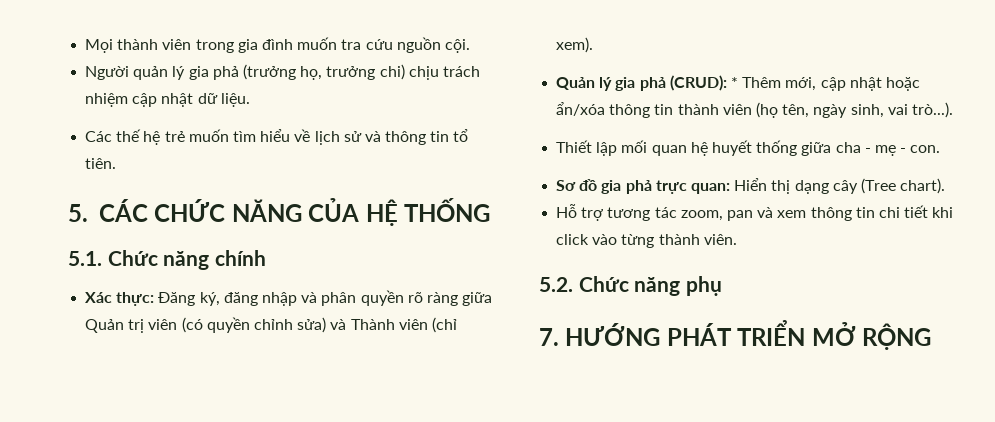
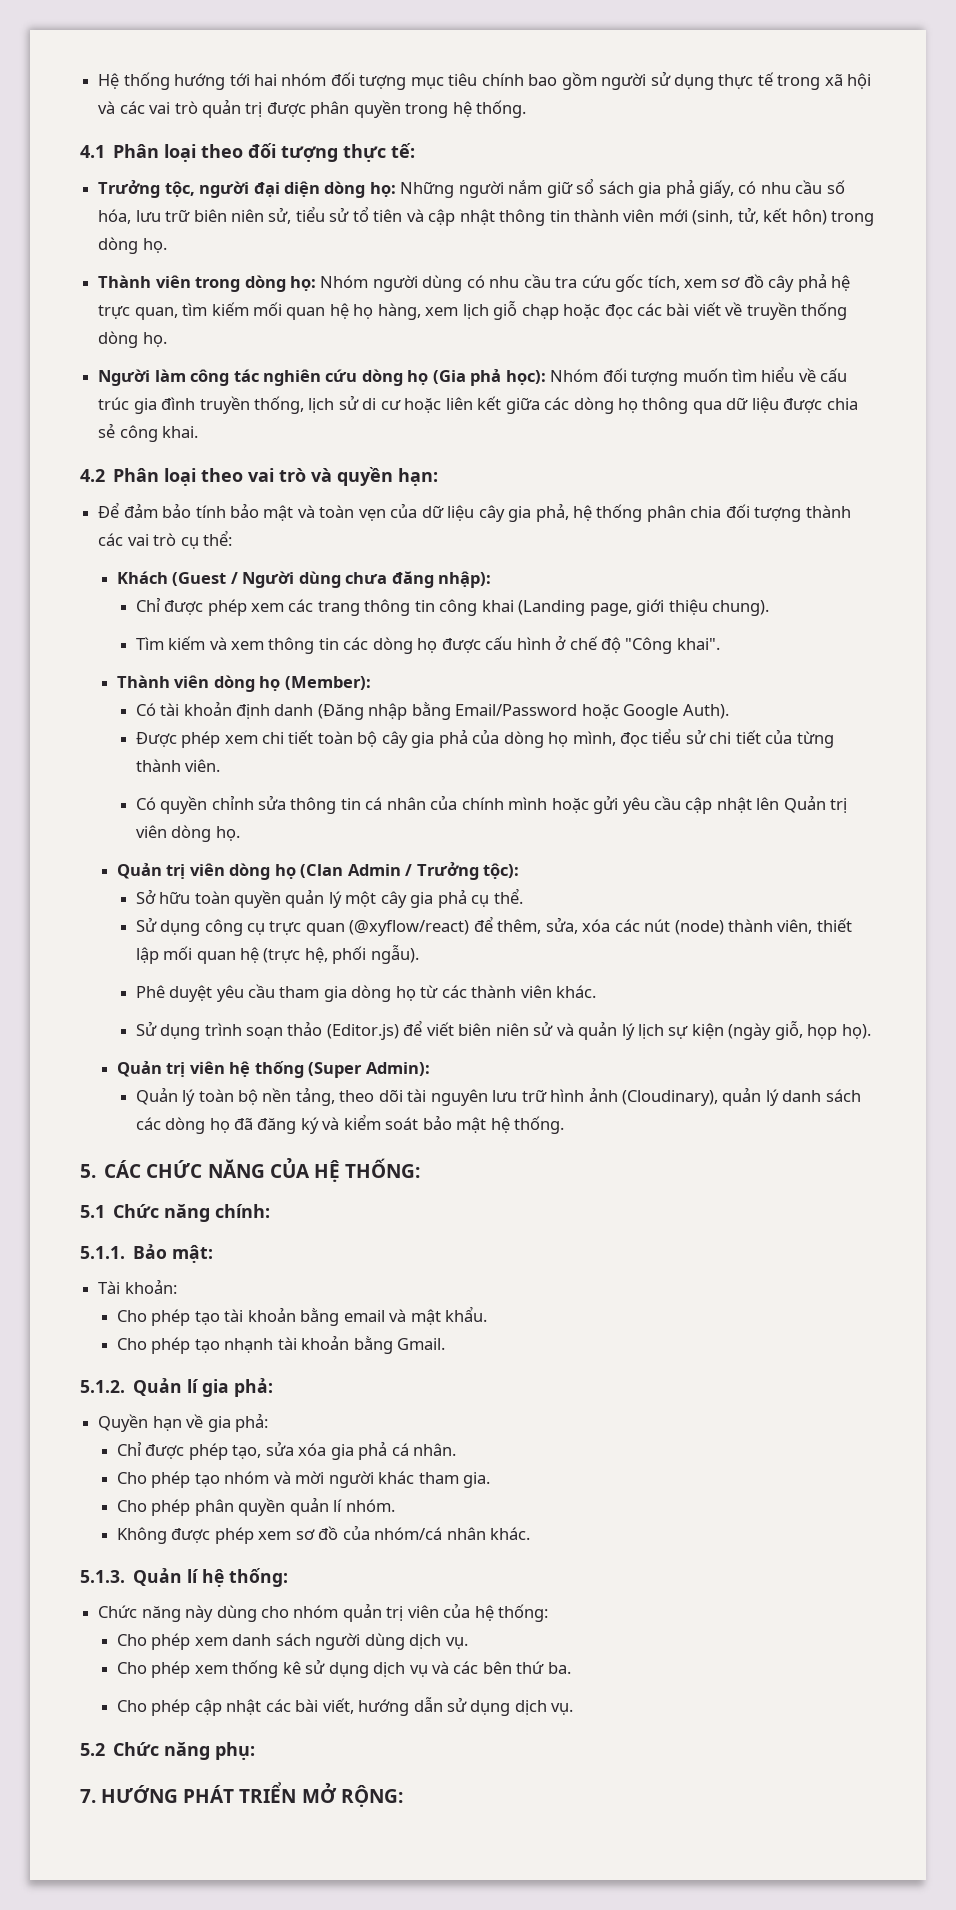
- Mọi thành viên trong gia đình muốn tra cứu nguồn cội.
- Người quản lý gia phả (trưởng họ, trưởng chi) chịu trách nhiệm cập nhật dữ liệu.
- Các thế hệ trẻ muốn tìm hiểu về lịch sử và thông tin tổ tiên.
+ Hệ thống hướng tới hai nhóm đối tượng mục tiêu chính bao gồm người sử dụng thực tế trong xã hội và các vai trò quản trị được phân quyền trong hệ thống.
+ 4.1 Phân loại theo đối tượng thực tế:
+ Trưởng tộc, người đại diện dòng họ: Những người nắm giữ sổ sách gia phả giấy, có nhu cầu số hóa, lưu trữ biên niên sử, tiểu sử tổ tiên và cập nhật thông tin thành viên mới (sinh, tử, kết hôn) trong dòng họ.
+ Thành viên trong dòng họ: Nhóm người dùng có nhu cầu tra cứu gốc tích, xem sơ đồ cây phả hệ trực quan, tìm kiếm mối quan hệ họ hàng, xem lịch giỗ chạp hoặc đọc các bài viết về truyền thống dòng họ.
+ Người làm công tác nghiên cứu dòng họ (Gia phả học): Nhóm đối tượng muốn tìm hiểu về cấu trúc gia đình truyền thống, lịch sử di cư hoặc liên kết giữa các dòng họ thông qua dữ liệu được chia sẻ công khai.
+ 4.2 Phân loại theo vai trò và quyền hạn:
+ Để đảm bảo tính bảo mật và toàn vẹn của dữ liệu cây gia phả, hệ thống phân chia đối tượng thành các vai trò cụ thể:
+ Khách (Guest / Người dùng chưa đăng nhập):
+ Chỉ được phép xem các trang thông tin công khai (Landing page, giới thiệu chung).
+ Tìm kiếm và xem thông tin các dòng họ được cấu hình ở chế độ "Công khai".
+ Thành viên dòng họ (Member):
+ Có tài khoản định danh (Đăng nhập bằng Email/Password hoặc Google Auth).
+ Được phép xem chi tiết toàn bộ cây gia phả của dòng họ mình, đọc tiểu sử chi tiết của từng thành viên.
+ Có quyền chỉnh sửa thông tin cá nhân của chính mình hoặc gửi yêu cầu cập nhật lên Quản trị viên dòng họ.
+ Quản trị viên dòng họ (Clan Admin / Trưởng tộc):
+ Sở hữu toàn quyền quản lý một cây gia phả cụ thể.
+ Sử dụng công cụ trực quan (@xyflow/react) để thêm, sửa, xóa các nút (node) thành viên, thiết lập mối quan hệ (trực hệ, phối ngẫu).
+ Phê duyệt yêu cầu tham gia dòng họ từ các thành viên khác.
+ Sử dụng trình soạn thảo (Editor.js) để viết biên niên sử và quản lý lịch sự kiện (ngày giỗ, họp họ).
+ Quản trị viên hệ thống (Super Admin):
+ Quản lý toàn bộ nền tảng, theo dõi tài nguyên lưu trữ hình ảnh (Cloudinary), quản lý danh sách các dòng họ đã đăng ký và kiểm soát bảo mật hệ thống.
- 5. CÁC CHỨC NĂNG CỦA HỆ THỐNG
- 5.1. Chức năng chính
- Xác thực: Đăng ký, đăng nhập và phân quyền rõ ràng giữa Quản trị viên (có quyền chỉnh sửa) và Thành viên (chỉ xem).
- Quản lý gia phả (CRUD): * Thêm mới, cập nhật hoặc ẩn/xóa thông tin thành viên (họ tên, ngày sinh, vai trò...).
- Thiết lập mối quan hệ huyết thống giữa cha - mẹ - con.
- Sơ đồ gia phả trực quan: Hiển thị dạng cây (Tree chart).
- Hỗ trợ tương tác zoom, pan và xem thông tin chi tiết khi click vào từng thành viên.
- 5.2. Chức năng phụ
+ 5. CÁC CHỨC NĂNG CỦA HỆ THỐNG:
+ 5.1 Chức năng chính:
+ 5.1.1. Bảo mật:
+ Tài khoản:
+ Cho phép tạo tài khoản bằng email và mật khẩu.
+ Cho phép tạo nhạnh tài khoản bằng Gmail.
+ 5.1.2. Quản lí gia phả:
+ Quyền hạn về gia phả:
+ Chỉ được phép tạo, sửa xóa gia phả cá nhân.
+ Cho phép tạo nhóm và mời người khác tham gia.
+ Cho phép phân quyền quản lí nhóm.
+ Không được phép xem sơ đồ của nhóm/cá nhân khác.
+ 5.1.3. Quản lí hệ thống:
+ Chức năng này dùng cho nhóm quản trị viên của hệ thống:
+ Cho phép xem danh sách người dùng dịch vụ.
+ Cho phép xem thống kê sử dụng dịch vụ và các bên thứ ba.
+ Cho phép cập nhật các bài viết, hướng dẫn sử dụng dịch vụ.
+ 5.2 Chức năng phụ:
- 7. HƯỚNG PHÁT TRIỂN MỞ RỘNG
+ 7. HƯỚNG PHÁT TRIỂN MỞ RỘNG:

